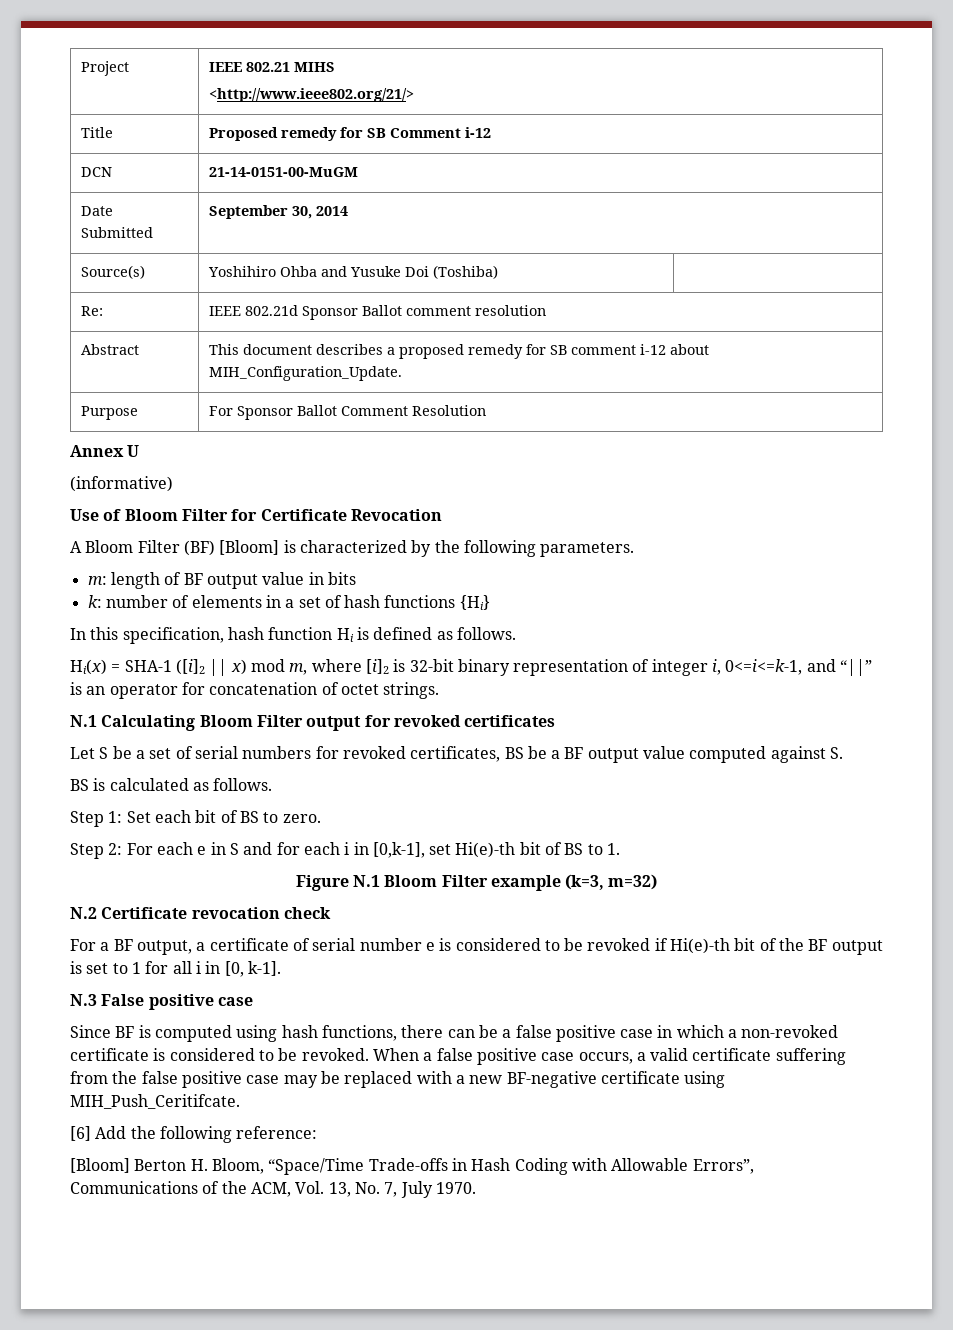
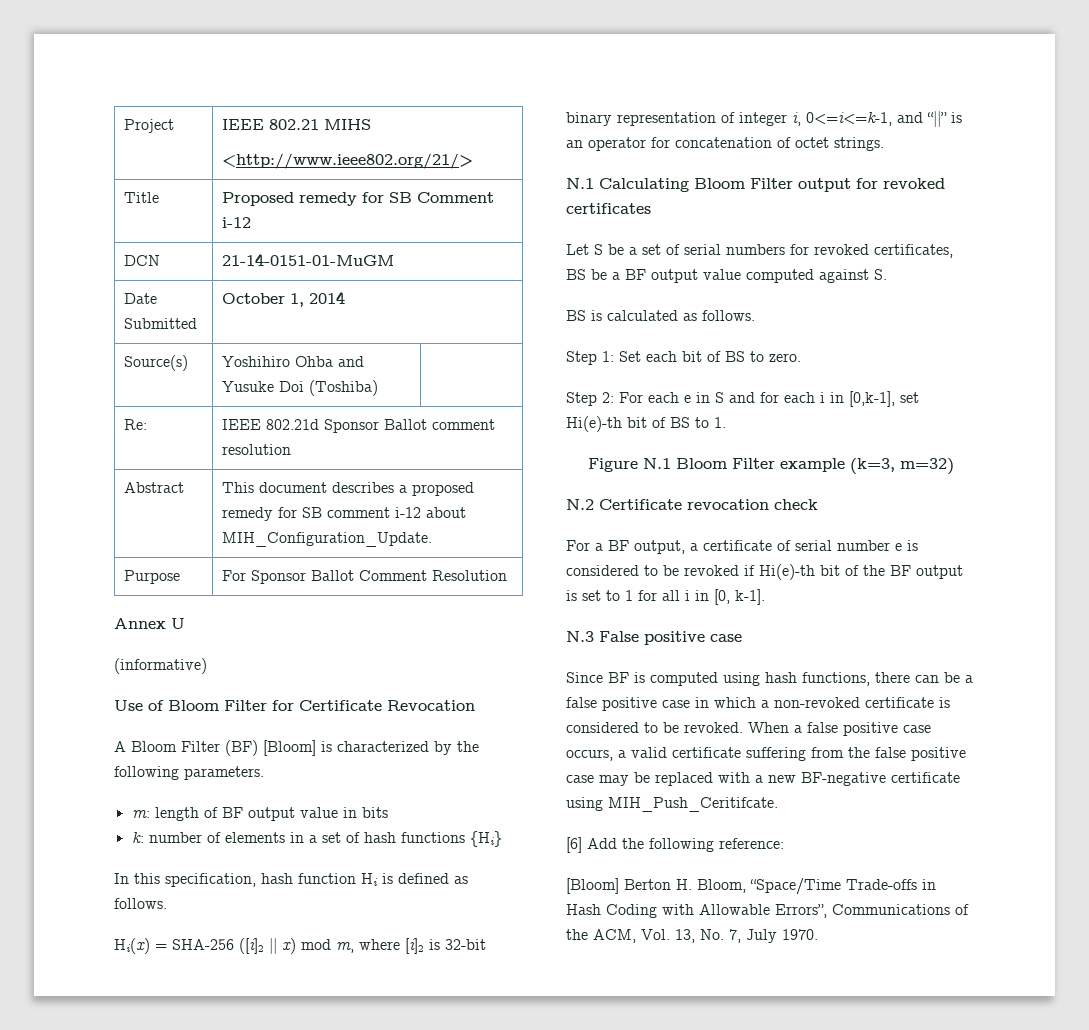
- DCN | 21-14-0151-00-MuGM
+ DCN | 21-14-0151-01-MuGM
- Date Submitted | September 30, 2014
+ Date Submitted | October 1, 2014
- Hi(x) = SHA-1 ([i]2 || x) mod m, where [i]2 is 32-bit binary representation of integer i, 0<=i<=k-1, and “||” is an operator for concatenation of octet strings.
+ Hi(x) = SHA-256 ([i]2 || x) mod m, where [i]2 is 32-bit binary representation of integer i, 0<=i<=k-1, and “||” is an operator for concatenation of octet strings.

